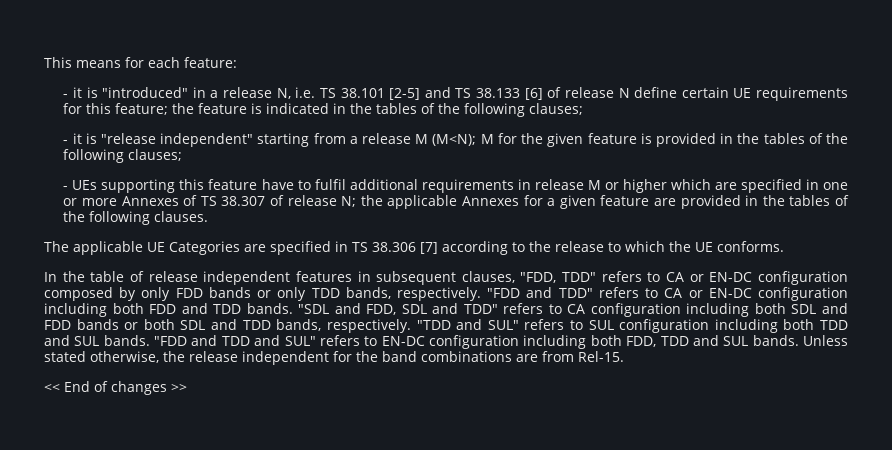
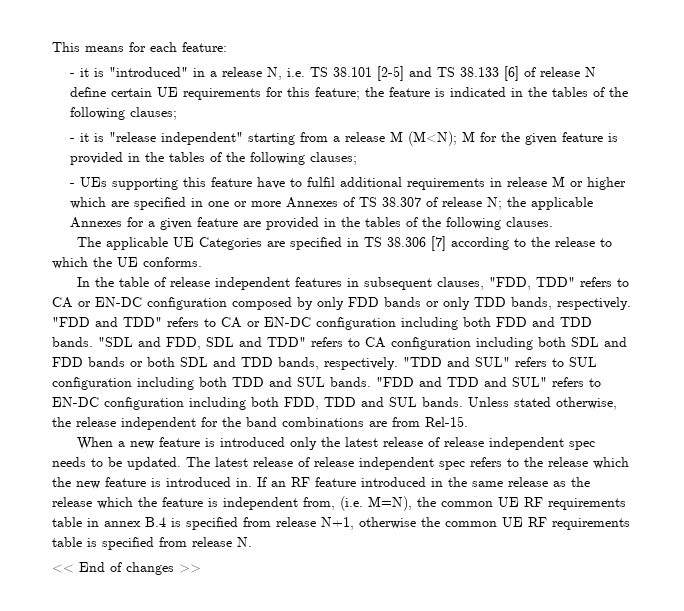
+ When a new feature is introduced only the latest release of release independent spec needs to be updated. The latest release of release independent spec refers to the release which the new feature is introduced in. If an RF feature introduced in the same release as the release which the feature is independent from, (i.e. M=N), the common UE RF requirements table in annex B.4 is specified from release N+1, otherwise the common UE RF requirements table is specified from release N.

